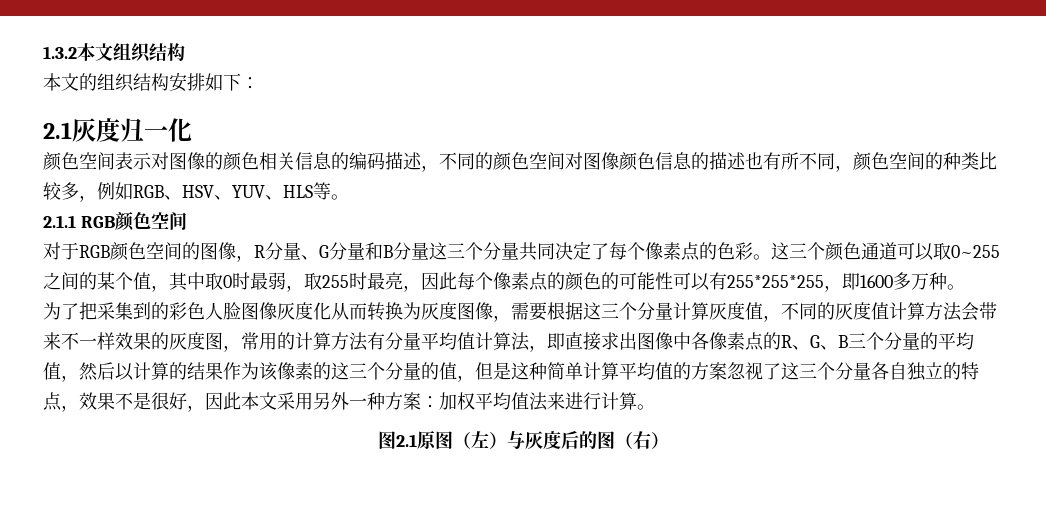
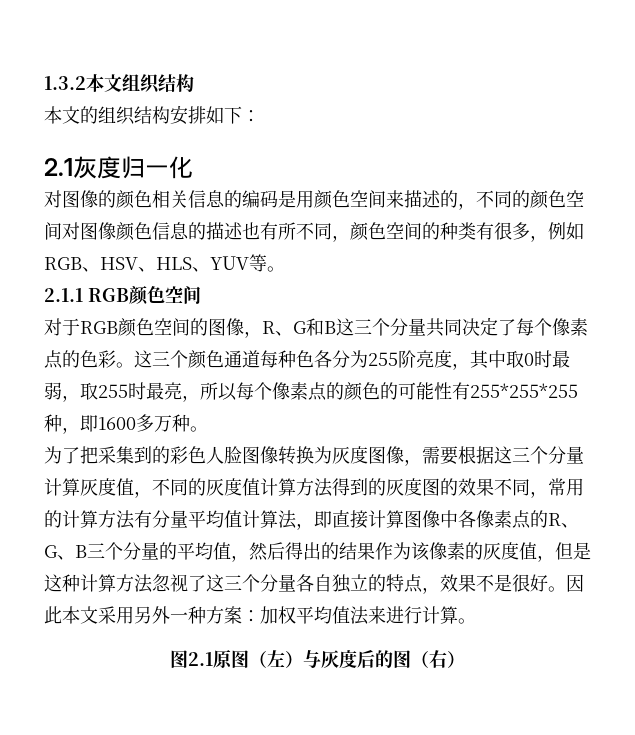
- 颜色空间表示对图像的颜色相关信息的编码描述，不同的颜色空间对图像颜色信息的描述也有所不同，颜色空间的种类比较多，例如RGB、HSV、YUV、HLS等。
+ 对图像的颜色相关信息的编码是用颜色空间来描述的，不同的颜色空间对图像颜色信息的描述也有所不同，颜色空间的种类有很多，例如RGB、HSV、HLS、YUV等。
- 对于RGB颜色空间的图像，R分量、G分量和B分量这三个分量共同决定了每个像素点的色彩。
+ 对于RGB颜色空间的图像，R、G和B这三个分量共同决定了每个像素点的色彩。
- 这三个颜色通道可以取0~255之间的某个值，其中取0时最弱，取255时最亮，因此每个像素点的颜色的可能性可以有255*255*255，即1600多万种。
+ 这三个颜色通道每种色各分为255阶亮度，其中取0时最弱，取255时最亮，所以每个像素点的颜色的可能性有255*255*255种，即1600多万种。
- 为了把采集到的彩色人脸图像灰度化从而转换为灰度图像，需要根据这三个分量计算灰度值，不同的灰度值计算方法会带来不一样效果的灰度图，常用的计算方法有分量平均值计算法，即直接求出图像中各像素点的R、G、B三个分量的平均值，然后以计算的结果作为该像素的这三个分量的值，但是这种简单计算平均值的方案忽视了这三个分量各自独立的特点，效果不是很好，因此本文采用另外一种方案：
+ 为了把采集到的彩色人脸图像转换为灰度图像，需要根据这三个分量计算灰度值，不同的灰度值计算方法得到的灰度图的效果不同，常用的计算方法有分量平均值计算法，即直接计算图像中各像素点的R、G、B三个分量的平均值，然后得出的结果作为该像素的灰度值，但是这种计算方法忽视了这三个分量各自独立的特点，效果不是很好。因此本文采用另外一种方案：

